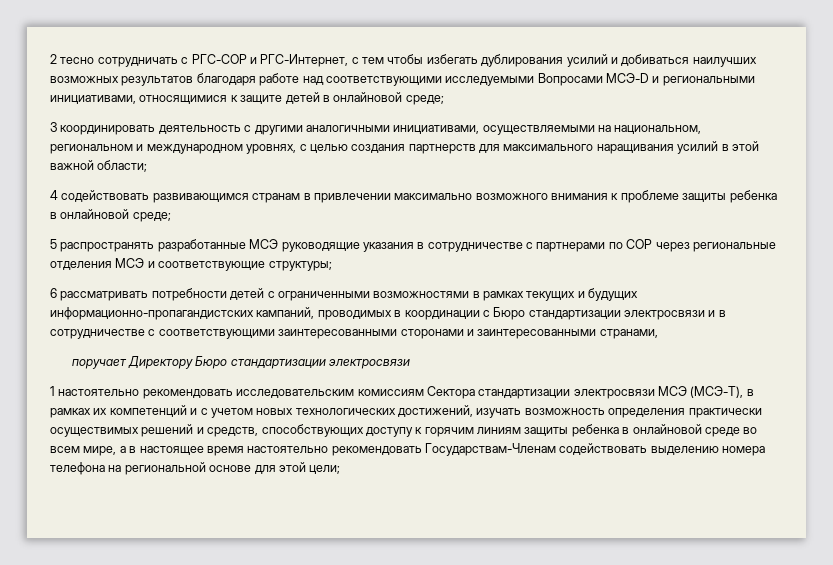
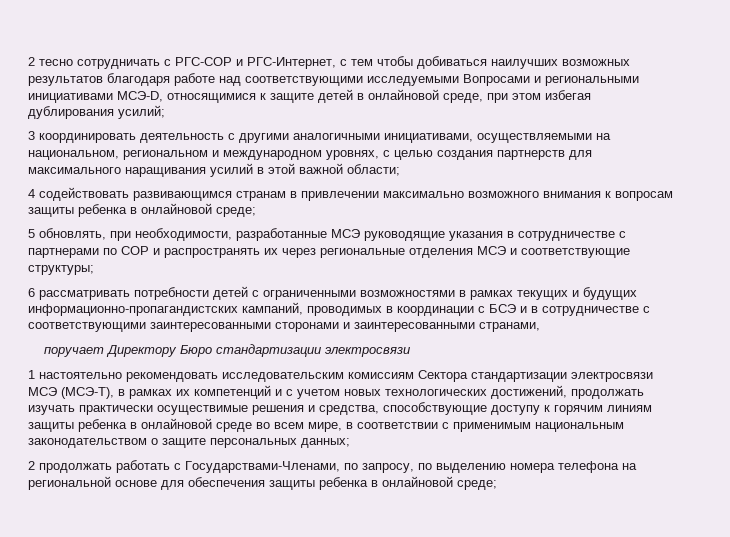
- 2 тесно сотрудничать с РГС-COP и РГС-Интернет, с тем чтобы избегать дублирования усилий и добиваться наилучших возможных результатов благодаря работе над соответствующими исследуемыми Вопросами МСЭ-D и региональными инициативами, относящимися к защите детей в онлайновой среде;
+ 2 тесно сотрудничать с РГС-COP и РГС-Интернет, с тем чтобы добиваться наилучших возможных результатов благодаря работе над соответствующими исследуемыми Вопросами и региональными инициативами МСЭ-D, относящимися к защите детей в онлайновой среде, при этом избегая дублирования усилий;
- 4 содействовать развивающимся странам в привлечении максимально возможного внимания к проблеме защиты ребенка в онлайновой среде;
+ 4 содействовать развивающимся странам в привлечении максимально возможного внимания к вопросам защиты ребенка в онлайновой среде;
- 5 распространять разработанные МСЭ руководящие указания в сотрудничестве с партнерами по СОР через региональные отделения МСЭ и соответствующие структуры;
+ 5 обновлять, при необходимости, разработанные МСЭ руководящие указания в сотрудничестве с партнерами по СОР и распространять их через региональные отделения МСЭ и соответствующие структуры;
- 6 рассматривать потребности детей с ограниченными возможностями в рамках текущих и будущих информационно-пропагандистских кампаний, проводимых в координации с Бюро стандартизации электросвязи и в сотрудничестве с соответствующими заинтересованными сторонами и заинтересованными странами,
+ 6 рассматривать потребности детей с ограниченными возможностями в рамках текущих и будущих информационно-пропагандистских кампаний, проводимых в координации с БСЭ и в сотрудничестве с соответствующими заинтересованными сторонами и заинтересованными странами,
- 1 настоятельно рекомендовать исследовательским комиссиям Сектора стандартизации электросвязи МСЭ (МСЭ-Т), в рамках их компетенций и с учетом новых технологических достижений, изучать возможность определения практически осуществимых решений и средств, способствующих доступу к горячим линиям защиты ребенка в онлайновой среде во всем мире, а в настоящее время настоятельно рекомендовать Государствам-Членам содействовать выделению номера телефона на региональной основе для этой цели;
+ 1 настоятельно рекомендовать исследовательским комиссиям Сектора стандартизации электросвязи МСЭ (МСЭ-Т), в рамках их компетенций и с учетом новых технологических достижений, продолжать изучать практически осуществимые решения и средства, способствующие доступу к горячим линиям защиты ребенка в онлайновой среде во всем мире, в соответствии с применимым национальным законодательством о защите персональных данных;
+ 2 продолжать работать с Государствами-Членами, по запросу, по выделению номера телефона на региональной основе для обеспечения защиты ребенка в онлайновой среде;

